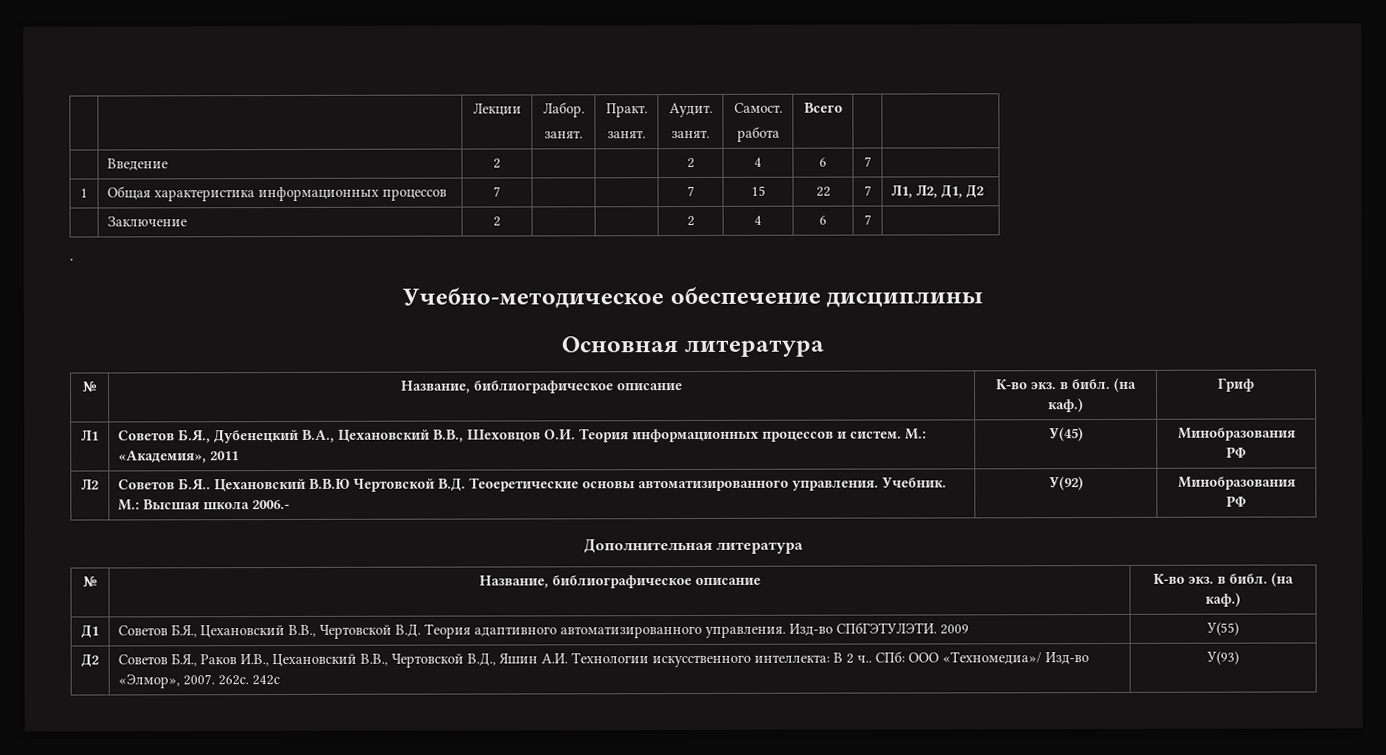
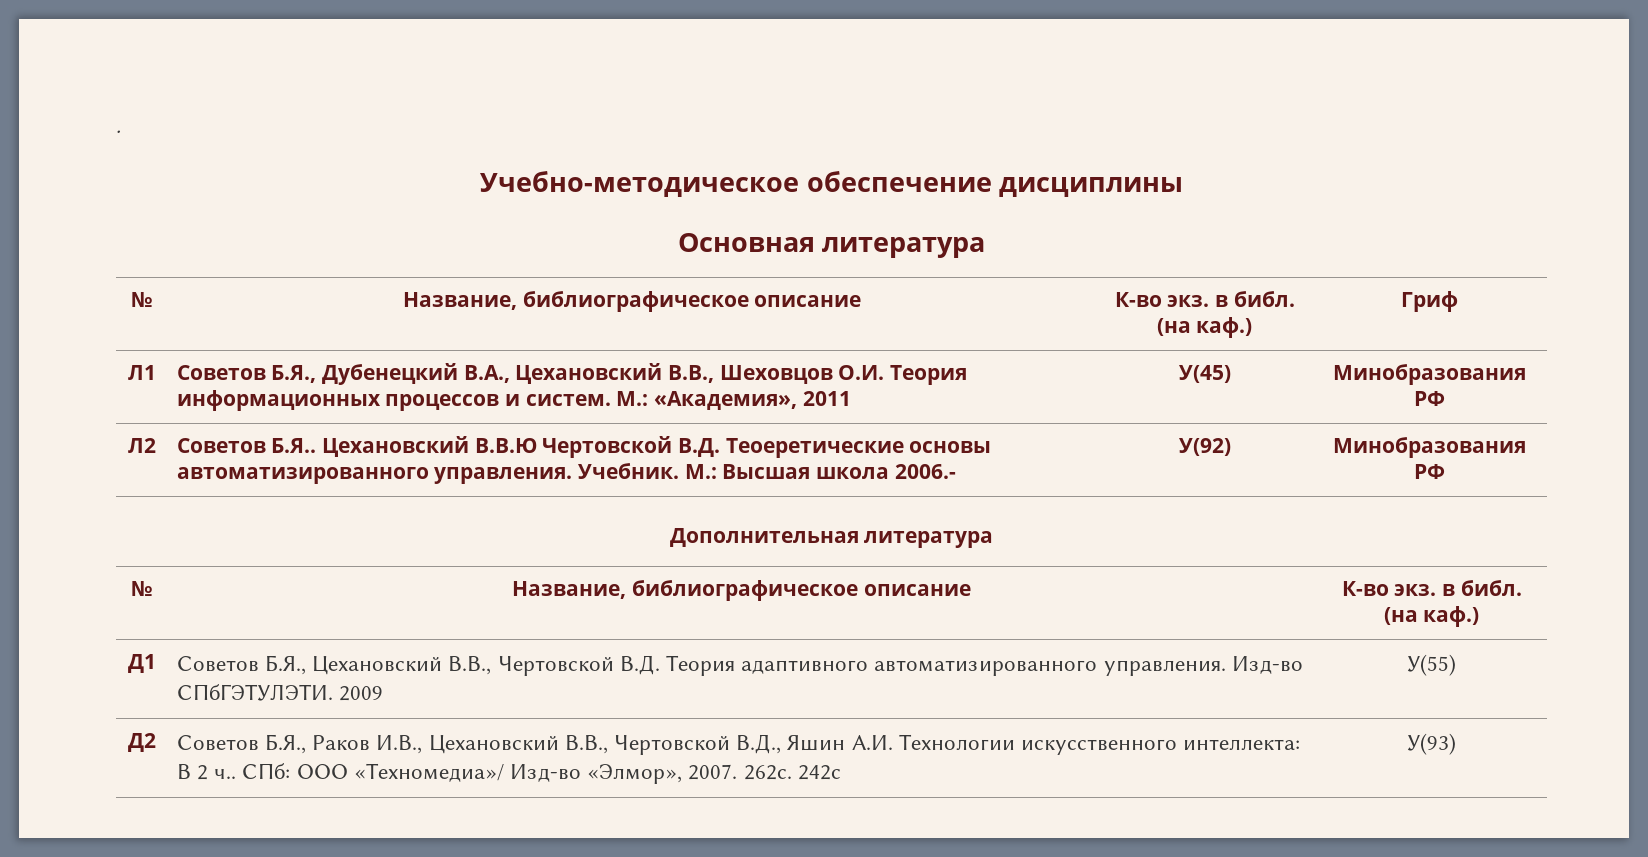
- | | Лекции | Лабор.
- занят. | Практ.
- занят. | Аудит.
- занят. | Самост.
- работа | Всего | |
- | Введение | 2 | | | 2 | 4 | 6 | 7 |
- 1 | Общая характеристика информационных процессов | 7 | | | 7 | 15 | 22 | 7 | Л1, Л2, Д1, Д2
- | Заключение | 2 | | | 2 | 4 | 6 | 7 |

